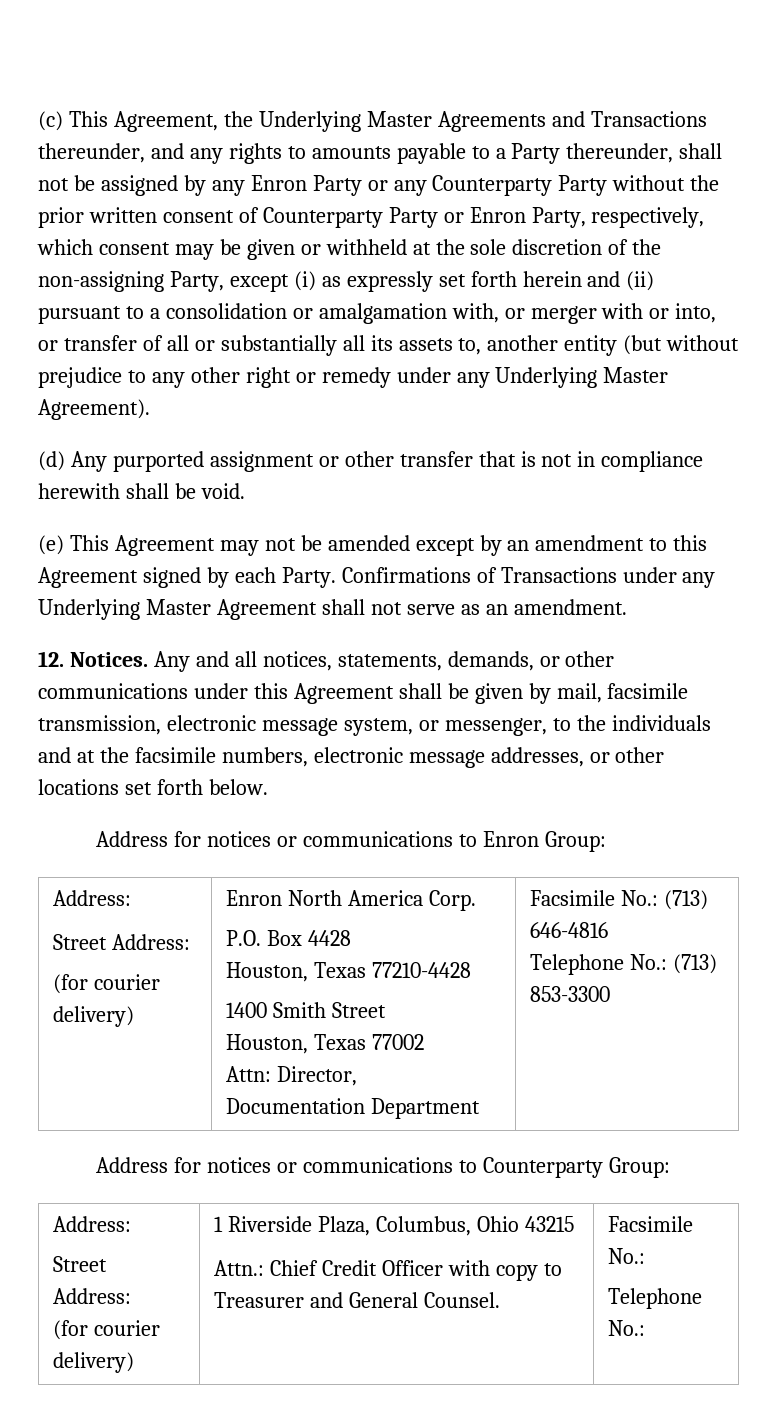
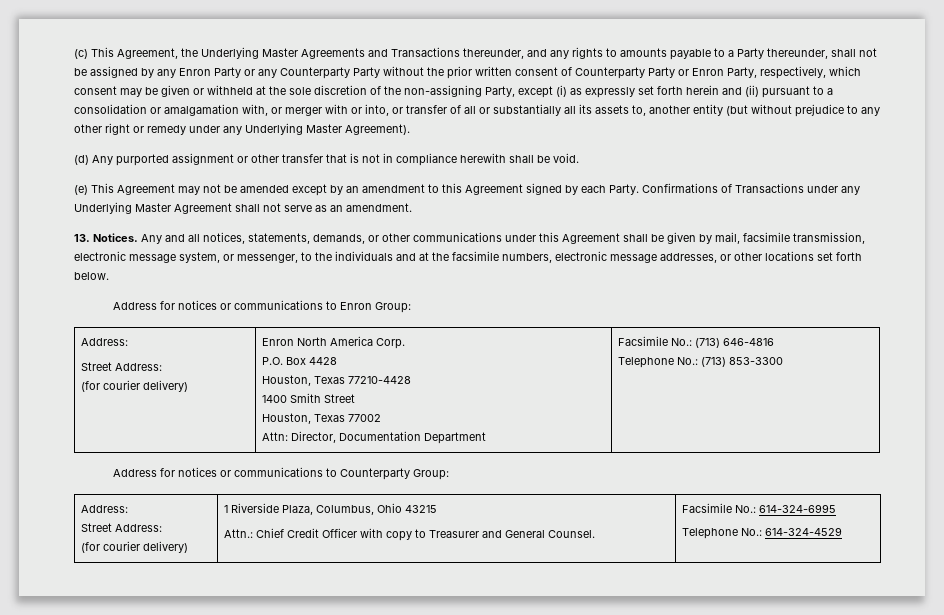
- 12. Notices.
+ 13. Notices.
  Address for notices or communications to Counterparty Group:
  Address:
  Street Address:
  (for courier delivery) | 1 Riverside Plaza, Columbus, Ohio 43215
- Attn.: Chief Credit Officer with copy to Treasurer and General Counsel. | Facsimile No.:
- Telephone No.:
+ Attn.: Chief Credit Officer with copy to Treasurer and General Counsel. | Facsimile No.: 614-324-6995
+ Telephone No.: 614-324-4529

